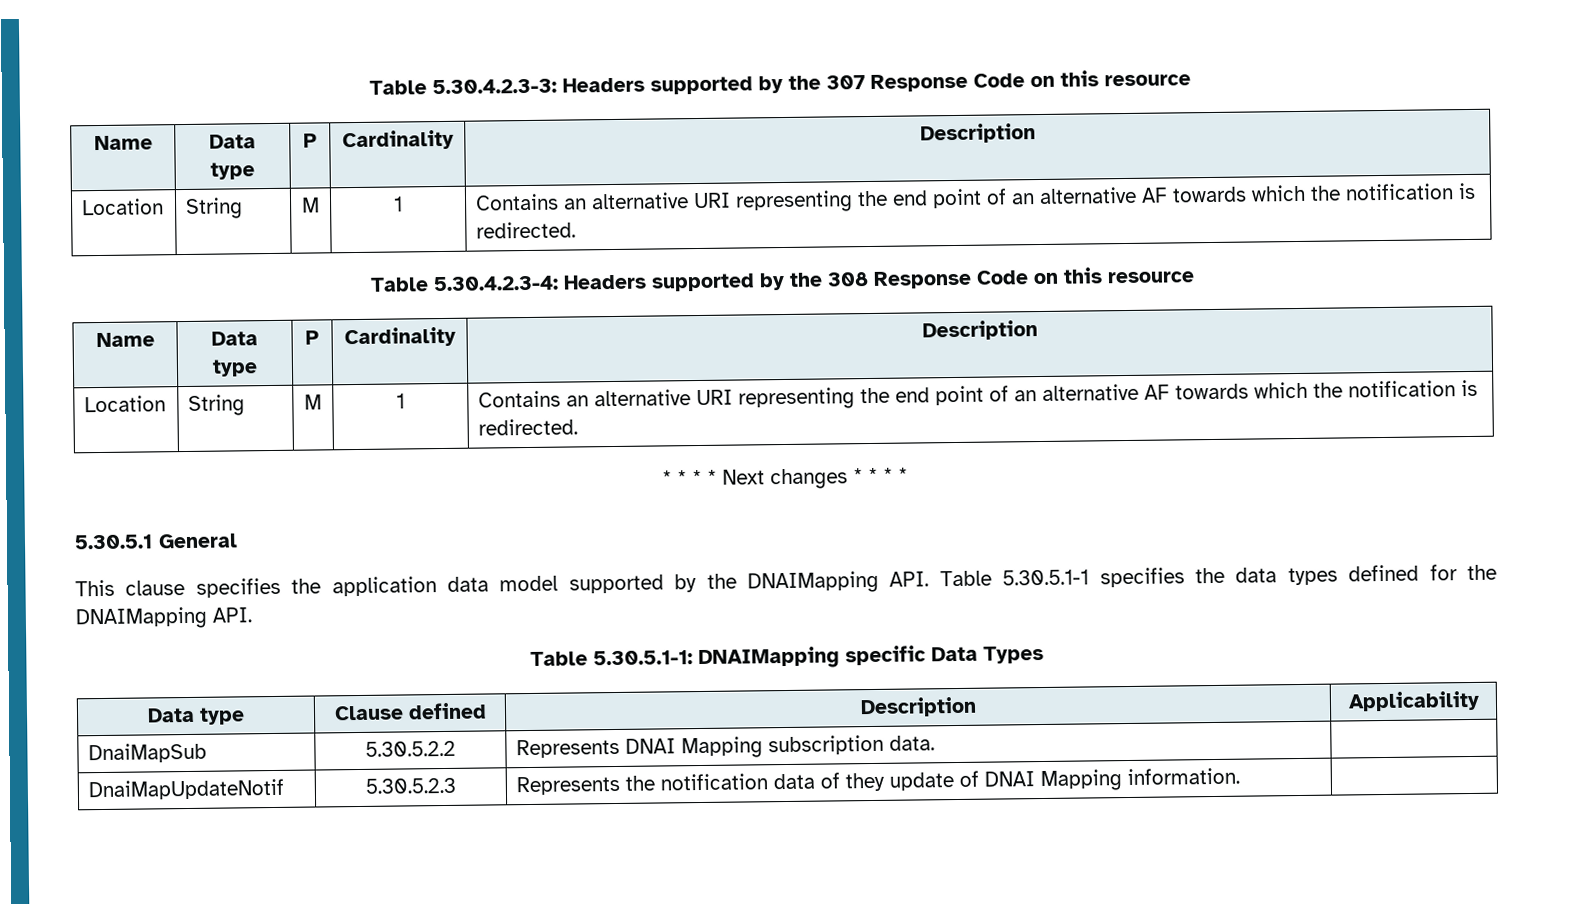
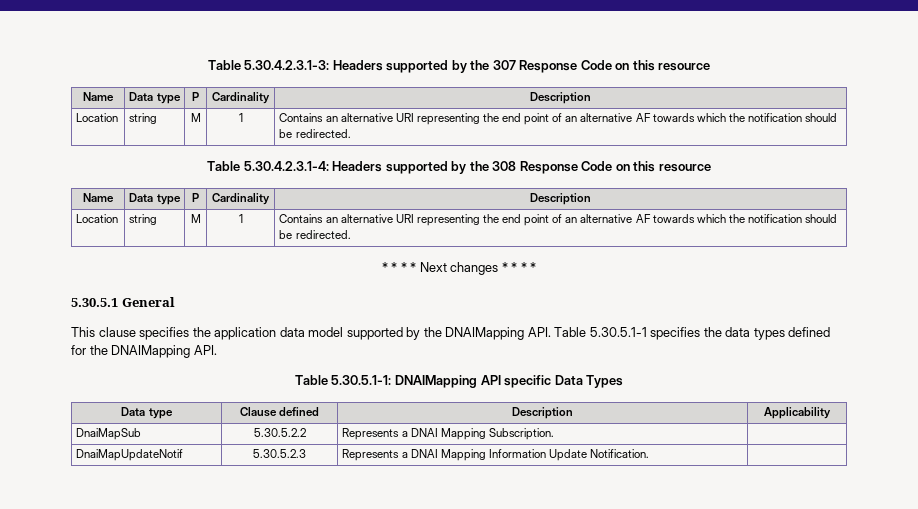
- Table 5.30.4.2.3-3: Headers supported by the 307 Response Code on this resource
+ Table 5.30.4.2.3.1-3: Headers supported by the 307 Response Code on this resource
  Name | Data type | P | Cardinality | Description
- Location | String | M | 1 | Contains an alternative URI representing the end point of an alternative AF towards which the notification is redirected.
+ Location | string | M | 1 | Contains an alternative URI representing the end point of an alternative AF towards which the notification should be redirected.
- Table 5.30.4.2.3-4: Headers supported by the 308 Response Code on this resource
+ Table 5.30.4.2.3.1-4: Headers supported by the 308 Response Code on this resource
  Name | Data type | P | Cardinality | Description
- Location | String | M | 1 | Contains an alternative URI representing the end point of an alternative AF towards which the notification is redirected.
+ Location | string | M | 1 | Contains an alternative URI representing the end point of an alternative AF towards which the notification should be redirected.
- Table 5.30.5.1-1: DNAIMapping specific Data Types
+ Table 5.30.5.1-1: DNAIMapping API specific Data Types
- DnaiMapSub | 5.30.5.2.2 | Represents DNAI Mapping subscription data. |
+ DnaiMapSub | 5.30.5.2.2 | Represents a DNAI Mapping Subscription. |
- DnaiMapUpdateNotif | 5.30.5.2.3 | Represents the notification data of they update of DNAI Mapping information. |
+ DnaiMapUpdateNotif | 5.30.5.2.3 | Represents a DNAI Mapping Information Update Notification. |

